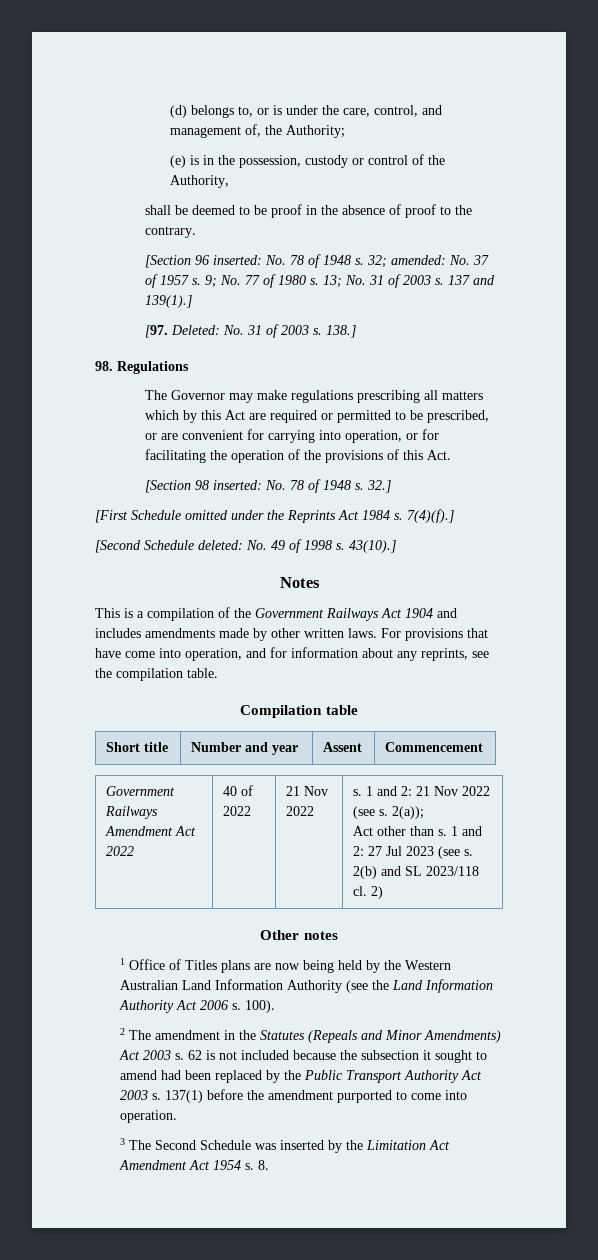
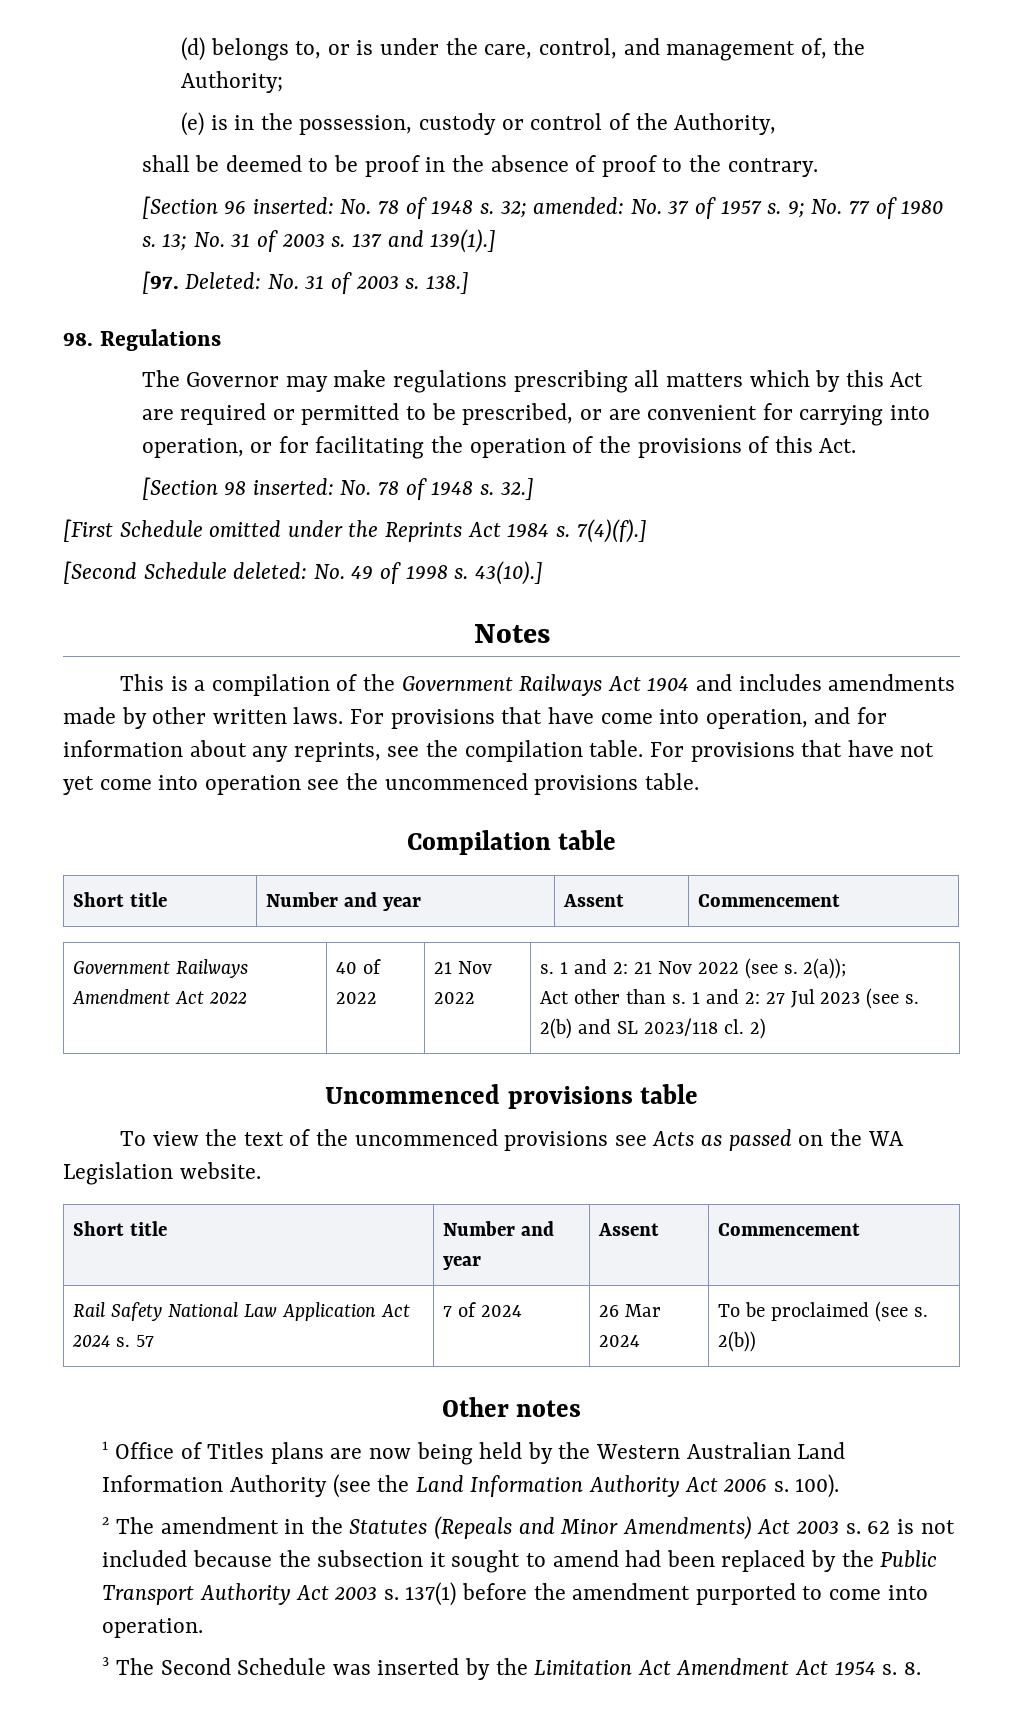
+ For provisions that have not yet come into operation see the uncommenced provisions table.
+ Uncommenced provisions table
+ To view the text of the uncommenced provisions see Acts as passed on the WA Legislation website.
+ Short title | Number and year | Assent | Commencement
+ Rail Safety National Law Application Act 2024 s. 57 | 7 of 2024 | 26 Mar 2024 | To be proclaimed (see s. 2(b))

